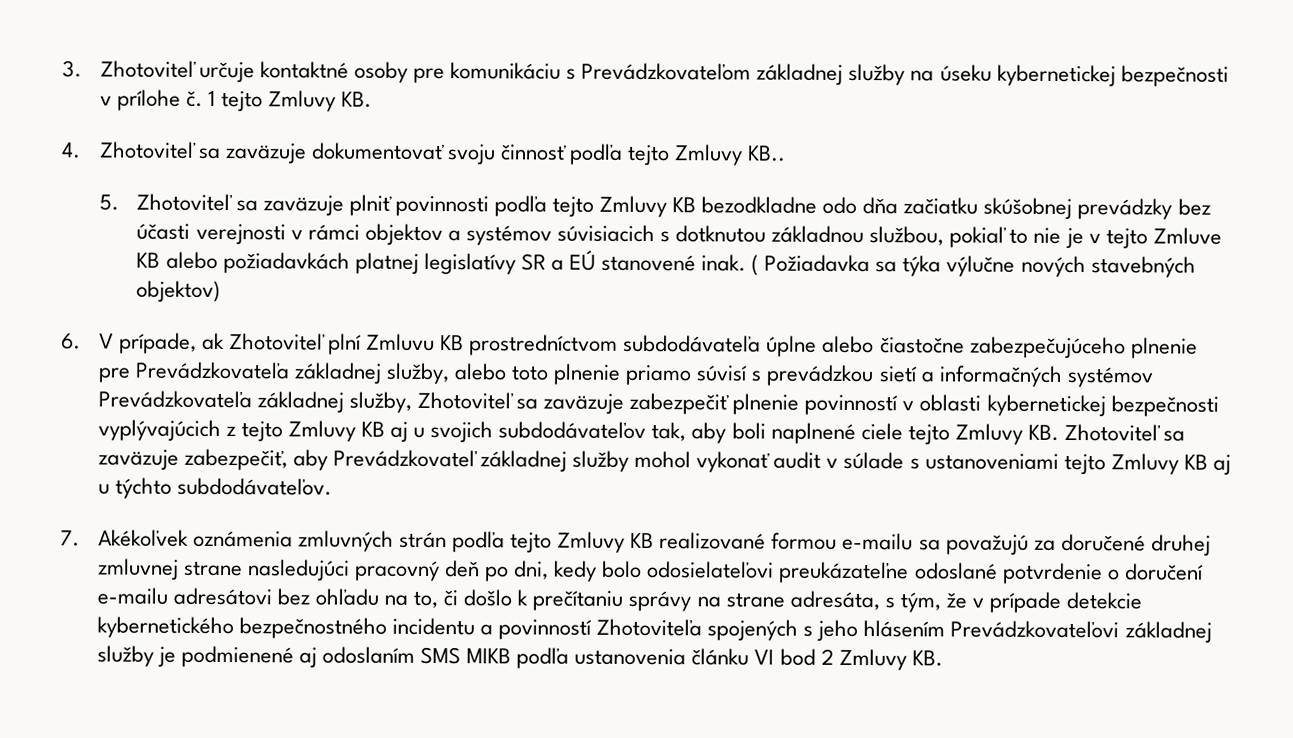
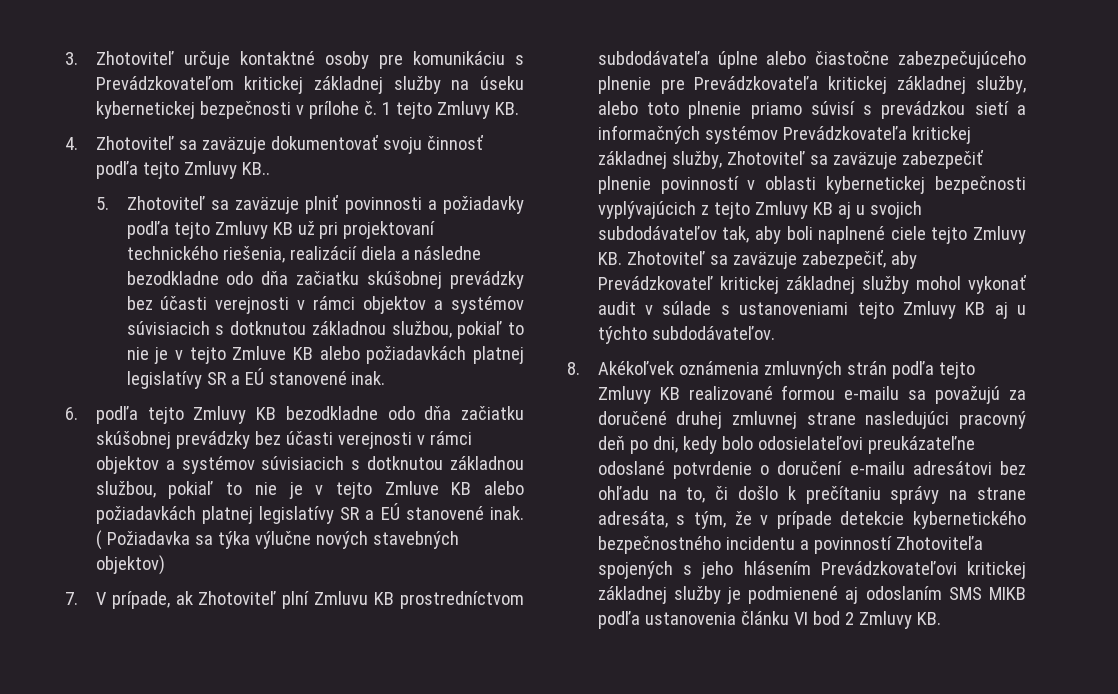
- 3. Zhotoviteľ určuje kontaktné osoby pre komunikáciu s Prevádzkovateľom základnej služby na úseku kybernetickej bezpečnosti v prílohe č.
+ 3. Zhotoviteľ určuje kontaktné osoby pre komunikáciu s Prevádzkovateľom kritickej základnej služby na úseku kybernetickej bezpečnosti v prílohe č.
- 5. Zhotoviteľ sa zaväzuje plniť povinnosti podľa tejto Zmluvy KB bezodkladne odo dňa začiatku skúšobnej prevádzky bez účasti verejnosti v rámci objektov a systémov súvisiacich s dotknutou základnou službou, pokiaľ to nie je v tejto Zmluve KB alebo požiadavkách platnej legislatívy SR a EÚ stanovené inak.
+ 5. Zhotoviteľ sa zaväzuje plniť povinnosti a požiadavky podľa tejto Zmluvy KB už pri projektovaní technického riešenia, realizácií diela a následne bezodkladne odo dňa začiatku skúšobnej prevádzky bez účasti verejnosti v rámci objektov a systémov súvisiacich s dotknutou základnou službou, pokiaľ to nie je v tejto Zmluve KB alebo požiadavkách platnej legislatívy SR a EÚ stanovené inak.
+ 6. podľa tejto Zmluvy KB bezodkladne odo dňa začiatku skúšobnej prevádzky bez účasti verejnosti v rámci objektov a systémov súvisiacich s dotknutou základnou službou, pokiaľ to nie je v tejto Zmluve KB alebo požiadavkách platnej legislatívy SR a EÚ stanovené inak.
- 6. V prípade, ak Zhotoviteľ plní Zmluvu KB prostredníctvom subdodávateľa úplne alebo čiastočne zabezpečujúceho plnenie pre Prevádzkovateľa základnej služby, alebo toto plnenie priamo súvisí s prevádzkou sietí a informačných systémov Prevádzkovateľa základnej služby, Zhotoviteľ sa zaväzuje zabezpečiť plnenie povinností v oblasti kybernetickej bezpečnosti vyplývajúcich z tejto Zmluvy KB aj u svojich subdodávateľov tak, aby boli naplnené ciele tejto Zmluvy KB. Zhotoviteľ sa zaväzuje zabezpečiť, aby Prevádzkovateľ základnej služby mohol vykonať audit v súlade s ustanoveniami tejto Zmluvy KB aj u týchto subdodávateľov.
+ 7. V prípade, ak Zhotoviteľ plní Zmluvu KB prostredníctvom subdodávateľa úplne alebo čiastočne zabezpečujúceho plnenie pre Prevádzkovateľa kritickej základnej služby, alebo toto plnenie priamo súvisí s prevádzkou sietí a informačných systémov Prevádzkovateľa kritickej základnej služby, Zhotoviteľ sa zaväzuje zabezpečiť plnenie povinností v oblasti kybernetickej bezpečnosti vyplývajúcich z tejto Zmluvy KB aj u svojich subdodávateľov tak, aby boli naplnené ciele tejto Zmluvy KB. Zhotoviteľ sa zaväzuje zabezpečiť, aby Prevádzkovateľ kritickej základnej služby mohol vykonať audit v súlade s ustanoveniami tejto Zmluvy KB aj u týchto subdodávateľov.
- 7. Akékoľvek oznámenia zmluvných strán podľa tejto Zmluvy KB realizované formou e-mailu sa považujú za doručené druhej zmluvnej strane nasledujúci pracovný deň po dni, kedy bolo odosielateľovi preukázateľne odoslané potvrdenie o doručení e-mailu adresátovi bez ohľadu na to, či došlo k prečítaniu správy na strane adresáta, s tým, že v prípade detekcie kybernetického bezpečnostného incidentu a povinností Zhotoviteľa spojených s jeho hlásením Prevádzkovateľovi základnej služby je podmienené aj odoslaním SMS MIKB podľa ustanovenia článku VI bod 2 Zmluvy KB.
+ 8. Akékoľvek oznámenia zmluvných strán podľa tejto Zmluvy KB realizované formou e-mailu sa považujú za doručené druhej zmluvnej strane nasledujúci pracovný deň po dni, kedy bolo odosielateľovi preukázateľne odoslané potvrdenie o doručení e-mailu adresátovi bez ohľadu na to, či došlo k prečítaniu správy na strane adresáta, s tým, že v prípade detekcie kybernetického bezpečnostného incidentu a povinností Zhotoviteľa spojených s jeho hlásením Prevádzkovateľovi kritickej základnej služby je podmienené aj odoslaním SMS MIKB podľa ustanovenia článku VI bod 2 Zmluvy KB.

